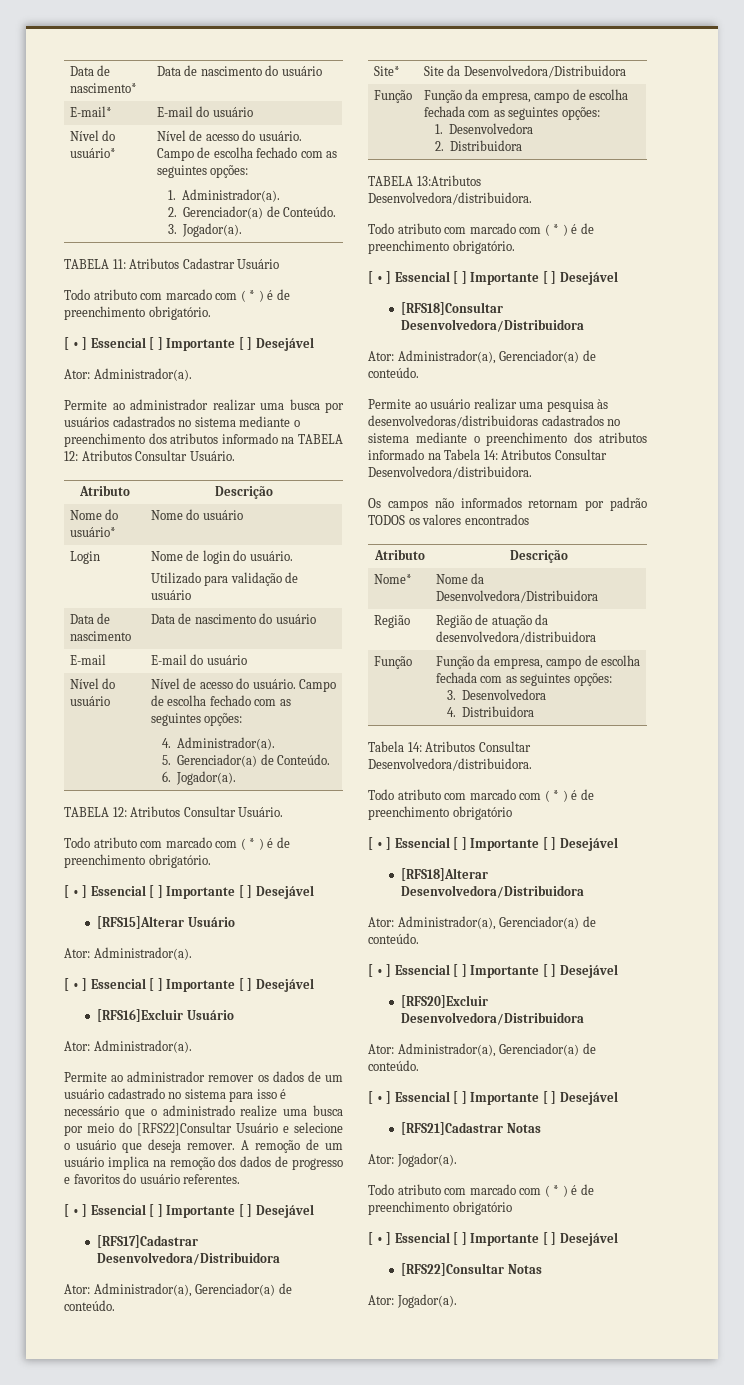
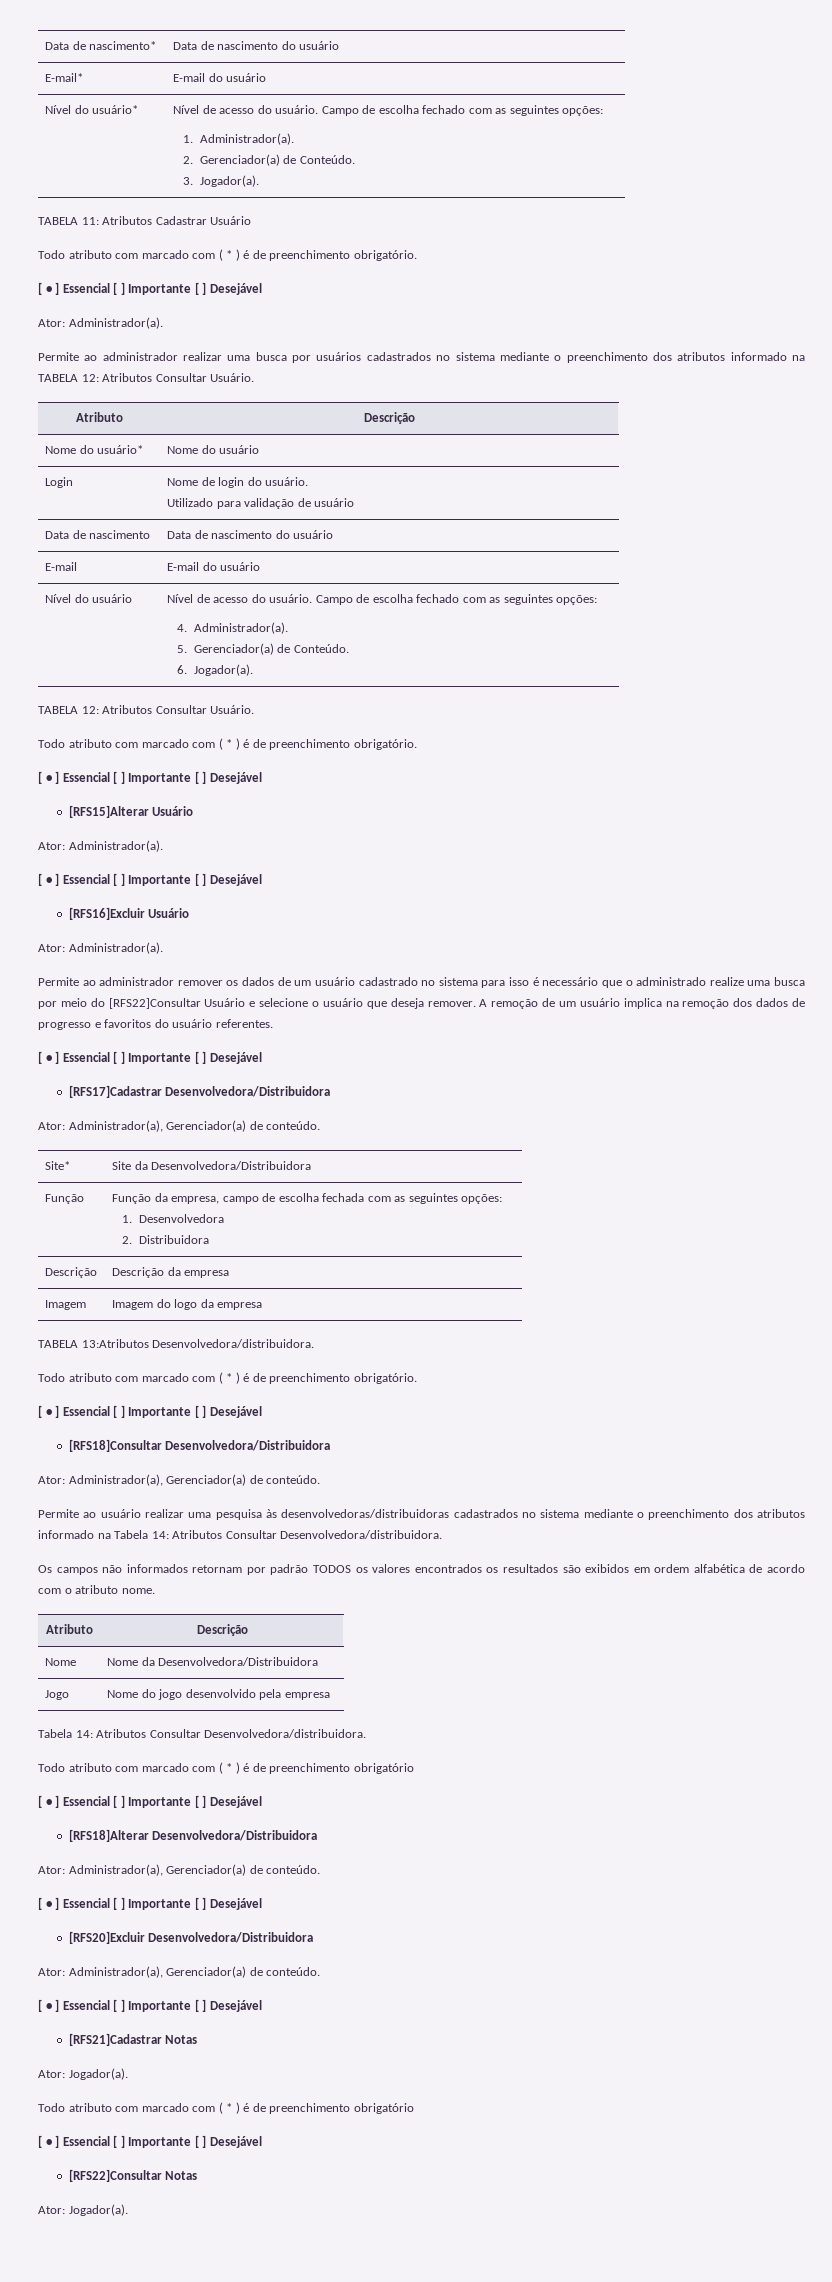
+ Descrição | Descrição da empresa
+ Imagem | Imagem do logo da empresa
- Os campos não informados retornam por padrão TODOS os valores encontrados
+ Os campos não informados retornam por padrão TODOS os valores encontrados os resultados são exibidos em ordem alfabética de acordo com o atributo nome.
  Atributo | Descrição
- Nome* | Nome da Desenvolvedora/Distribuidora
+ Nome | Nome da Desenvolvedora/Distribuidora
- Região | Região de atuação da desenvolvedora/distribuidora
- Função | Função da empresa, campo de escolha fechada com as seguintes opções:
- 3. Desenvolvedora
- 4. Distribuidora
+ Jogo | Nome do jogo desenvolvido pela empresa

